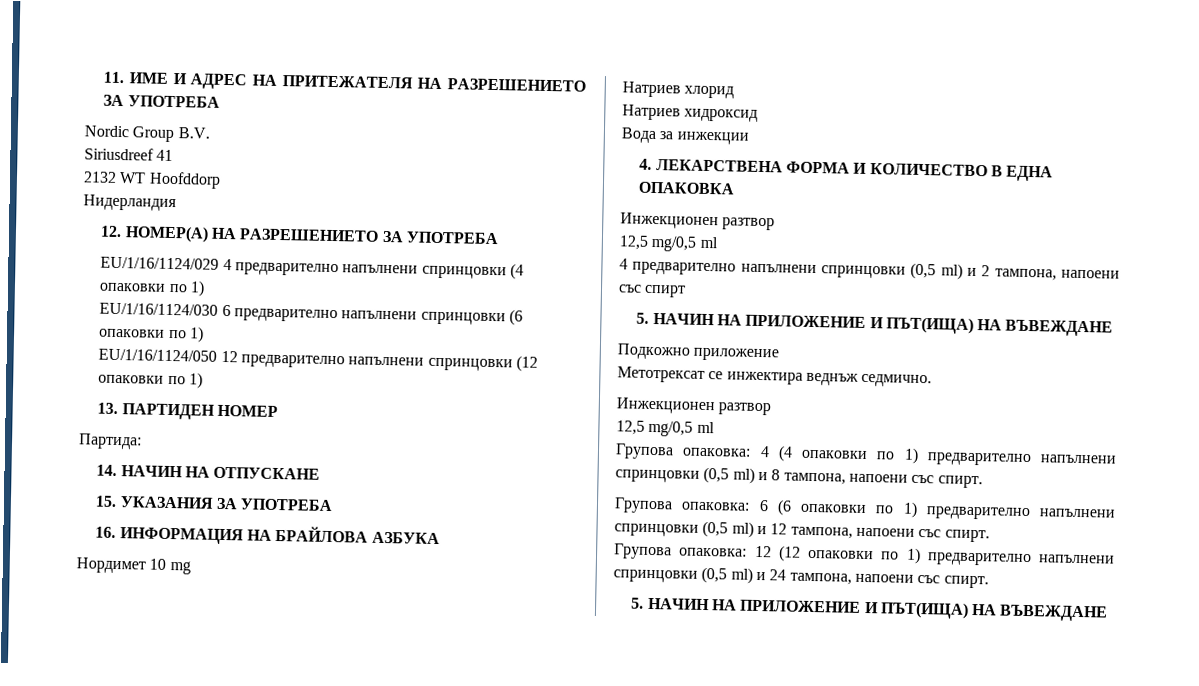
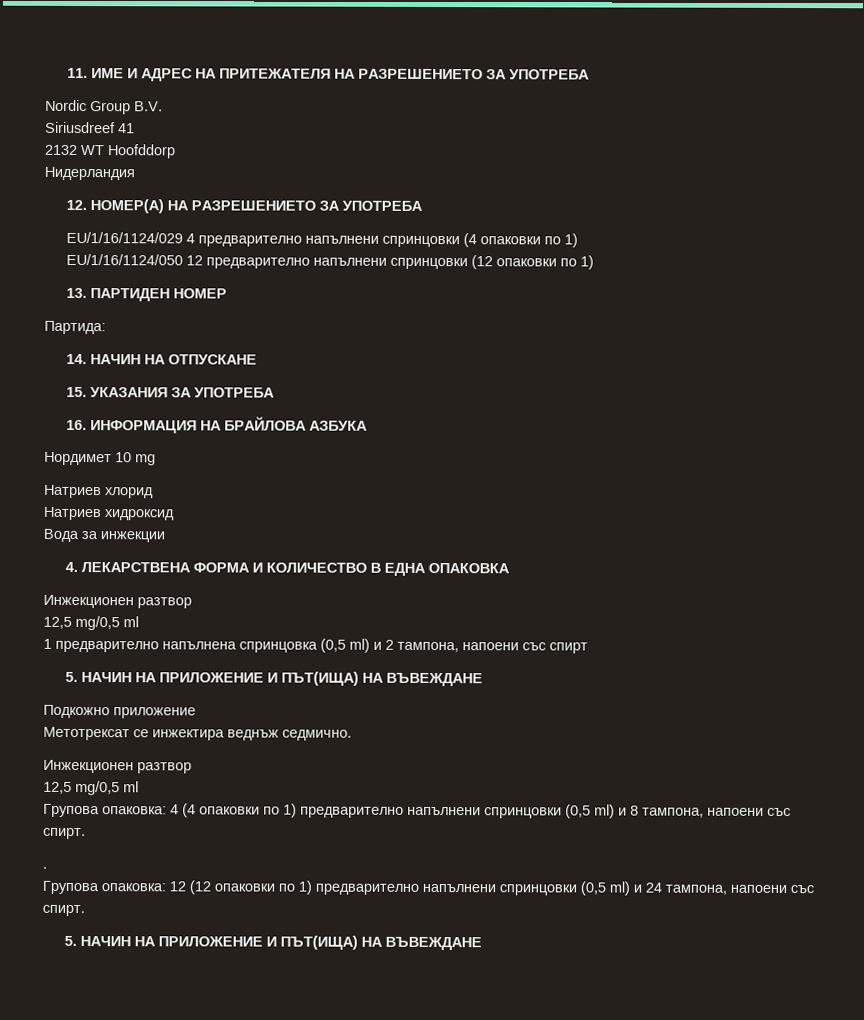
- EU/1/16/1124/030 6 предварително напълнени спринцовки (6 опаковки по 1)
- 4 предварително напълнени спринцовки (0,5 ml) и 2 тампона, напоени със спирт
+ 1 предварително напълнена спринцовка (0,5 ml) и 2 тампона, напоени със спирт
- Групова опаковка: 6 (6 опаковки по 1) предварително напълнени спринцовки (0,5 ml) и 12 тампона, напоени със спирт.
+ .

